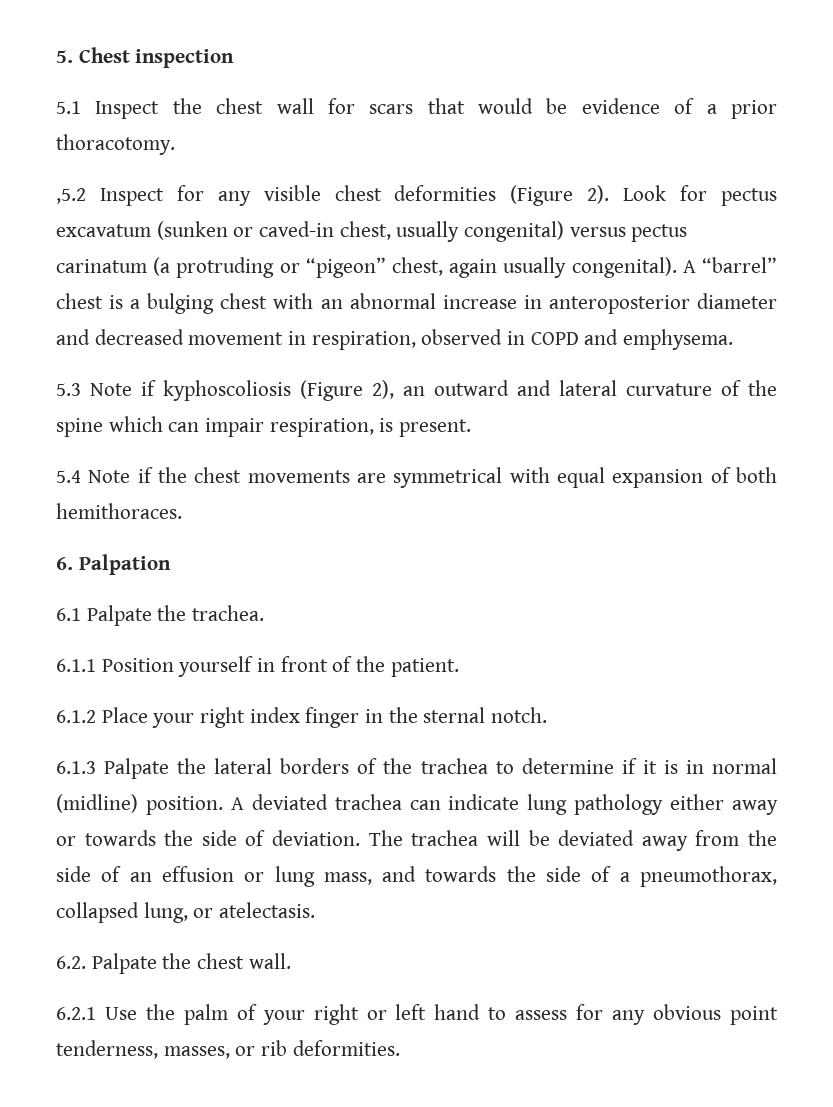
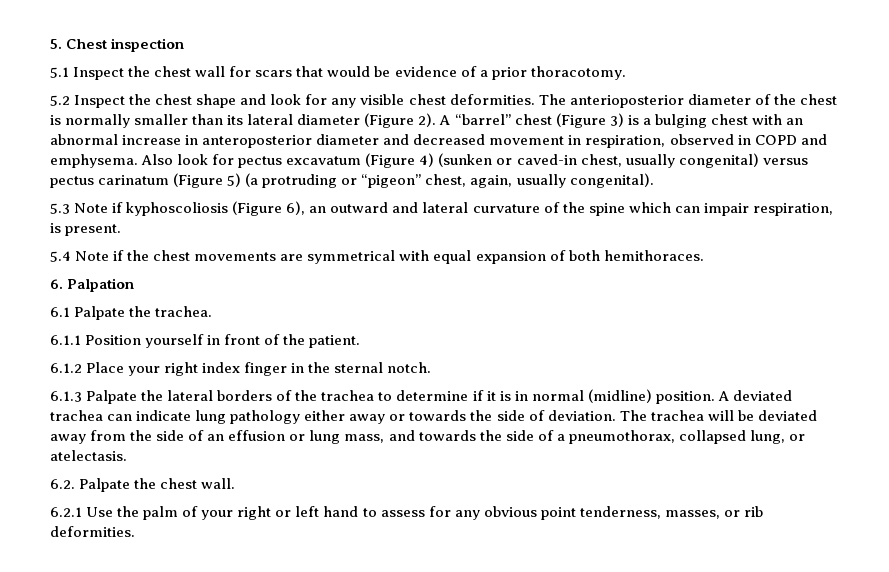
- ,5.2 Inspect for any visible chest deformities (Figure 2). Look for pectus excavatum (sunken or caved-in chest, usually congenital) versus pectus carinatum (a protruding or “pigeon” chest, again usually congenital).
+ 5.2 Inspect the chest shape and look for any visible chest deformities. The anterioposterior diameter of the chest is normally smaller than its lateral diameter (Figure 2).
- A “barrel” chest is a bulging chest with an abnormal increase in anteroposterior diameter and decreased movement in respiration, observed in COPD and emphysema.
+ A “barrel” chest (Figure 3) is a bulging chest with an abnormal increase in anteroposterior diameter and decreased movement in respiration, observed in COPD and emphysema. Also look for pectus excavatum (Figure 4) (sunken or caved-in chest, usually congenital) versus pectus carinatum (Figure 5) (a protruding or “pigeon” chest, again, usually congenital).
- 5.3 Note if kyphoscoliosis (Figure 2), an outward and lateral curvature of the spine which can impair respiration, is present.
+ 5.3 Note if kyphoscoliosis (Figure 6), an outward and lateral curvature of the spine which can impair respiration, is present.

